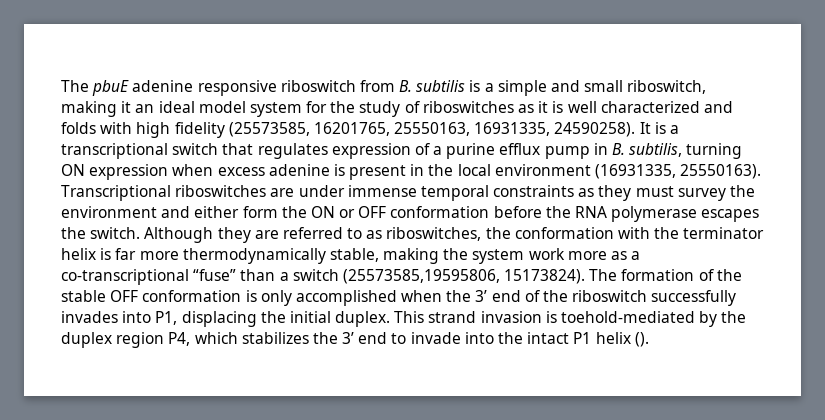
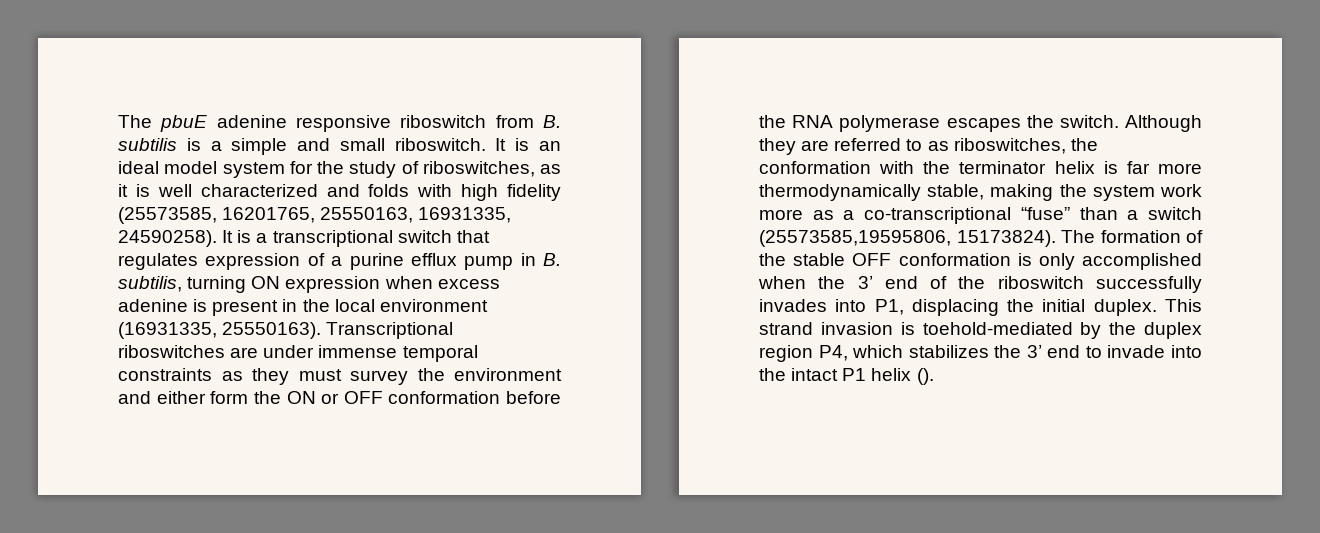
- The pbuE adenine responsive riboswitch from B. subtilis is a simple and small riboswitch, making it an ideal model system for the study of riboswitches as it is well characterized and folds with high fidelity (25573585, 16201765, 25550163, 16931335, 24590258).
+ The pbuE adenine responsive riboswitch from B. subtilis is a simple and small riboswitch. It is an ideal model system for the study of riboswitches, as it is well characterized and folds with high fidelity (25573585, 16201765, 25550163, 16931335, 24590258).

